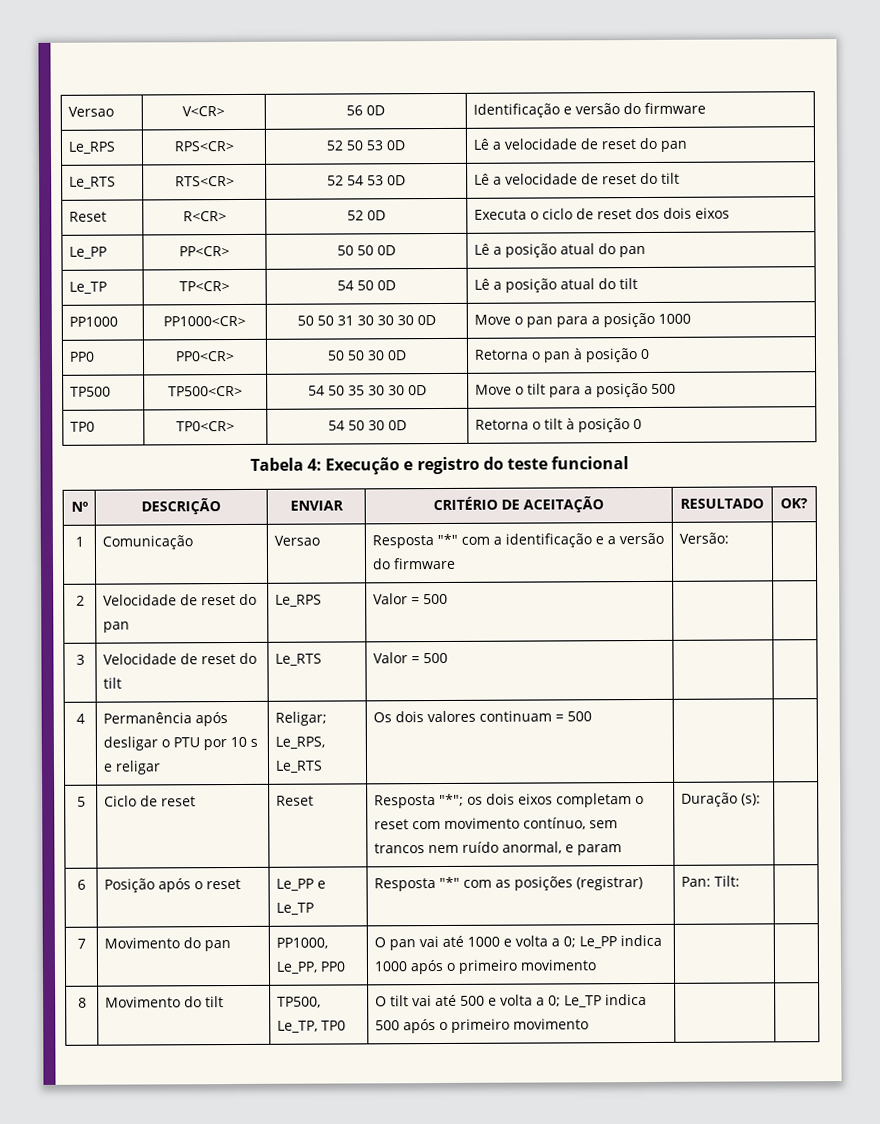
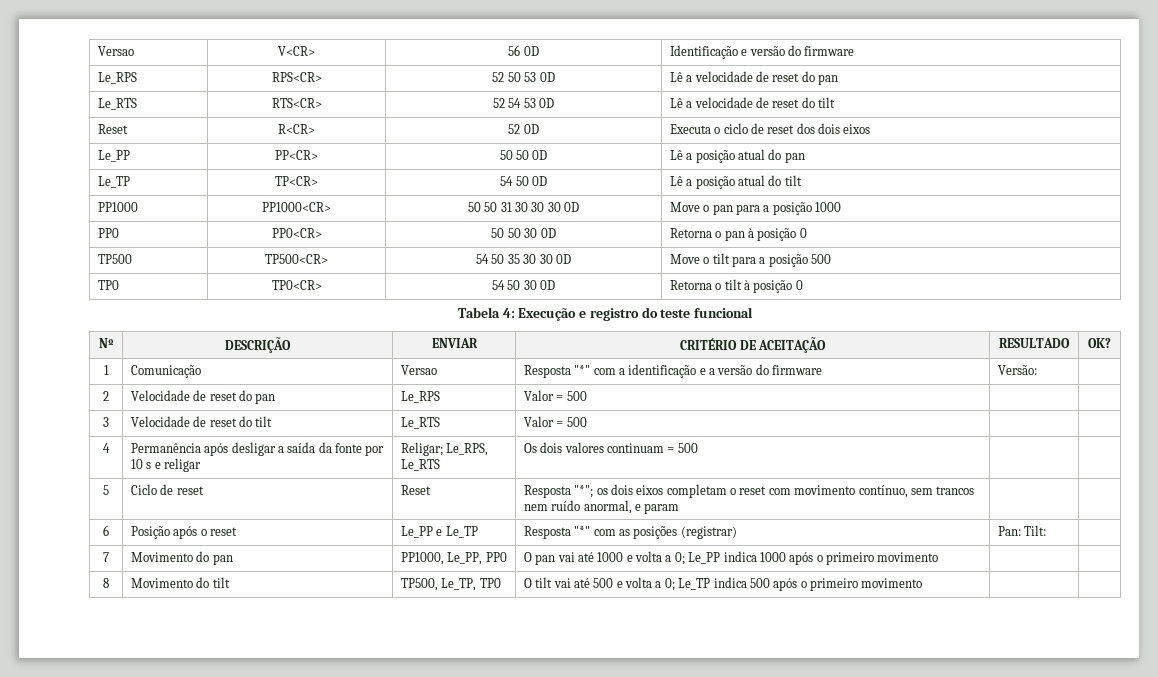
- 4 | Permanência após desligar o PTU por 10 s e religar | Religar; Le_RPS, Le_RTS | Os dois valores continuam = 500 | |
+ 4 | Permanência após desligar a saída da fonte por 10 s e religar | Religar; Le_RPS, Le_RTS | Os dois valores continuam = 500 | |
- 5 | Ciclo de reset | Reset | Resposta "*"; os dois eixos completam o reset com movimento contínuo, sem trancos nem ruído anormal, e param | Duração (s): |
+ 5 | Ciclo de reset | Reset | Resposta "*"; os dois eixos completam o reset com movimento contínuo, sem trancos nem ruído anormal, e param | |

